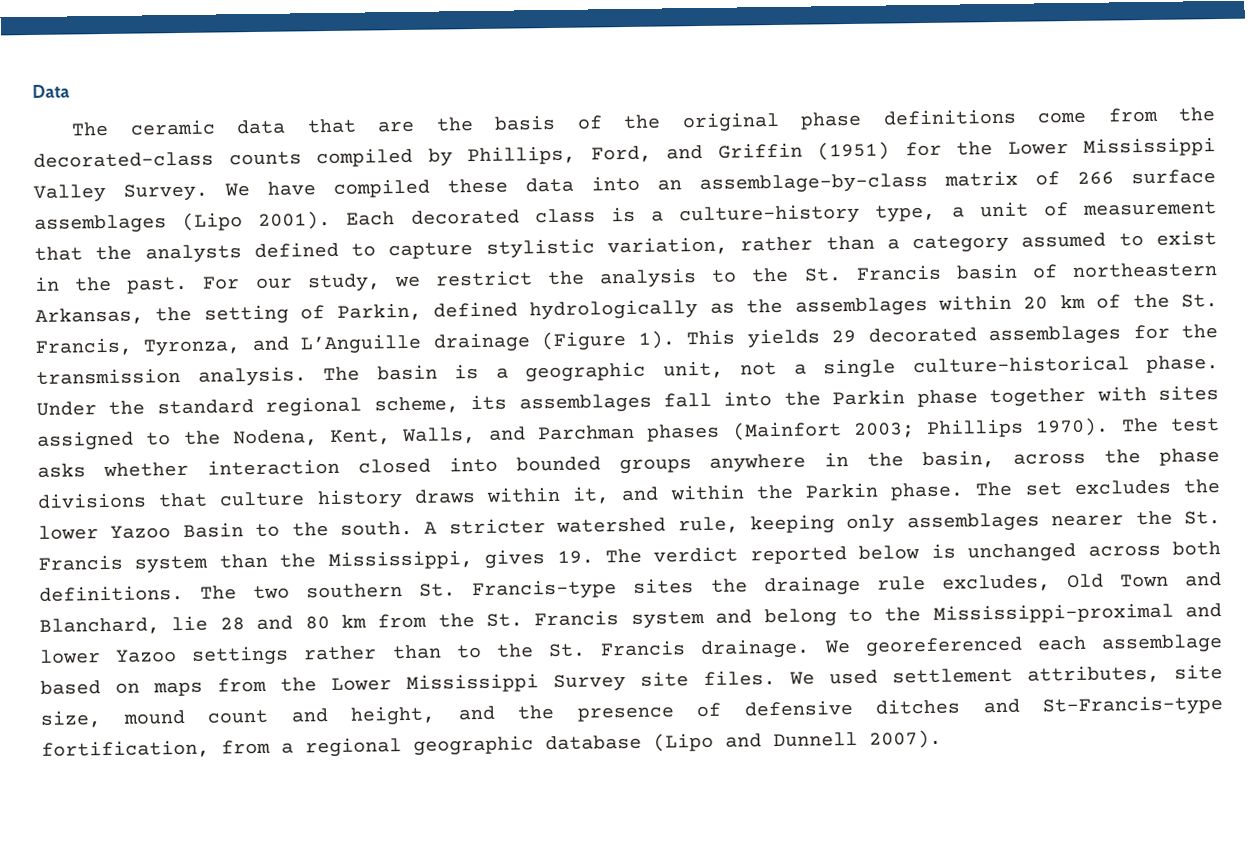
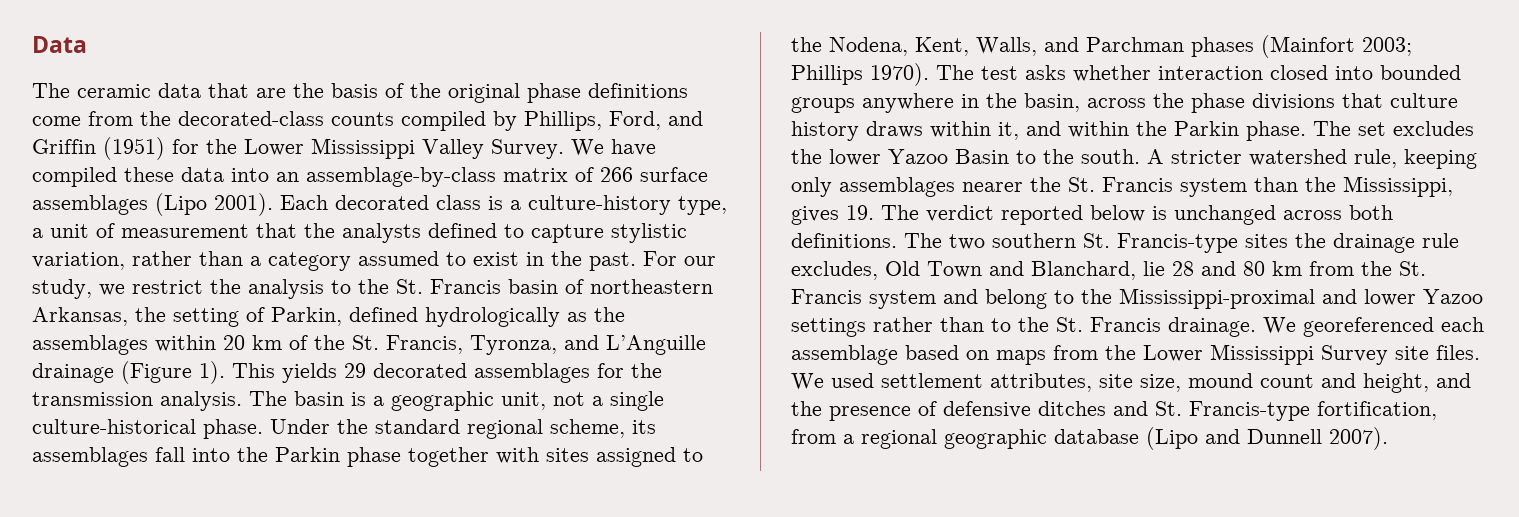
- We used settlement attributes, site size, mound count and height, and the presence of defensive ditches and St-Francis-type fortification, from a regional geographic database (Lipo and Dunnell 2007).
+ We used settlement attributes, site size, mound count and height, and the presence of defensive ditches and St. Francis-type fortification, from a regional geographic database (Lipo and Dunnell 2007).

